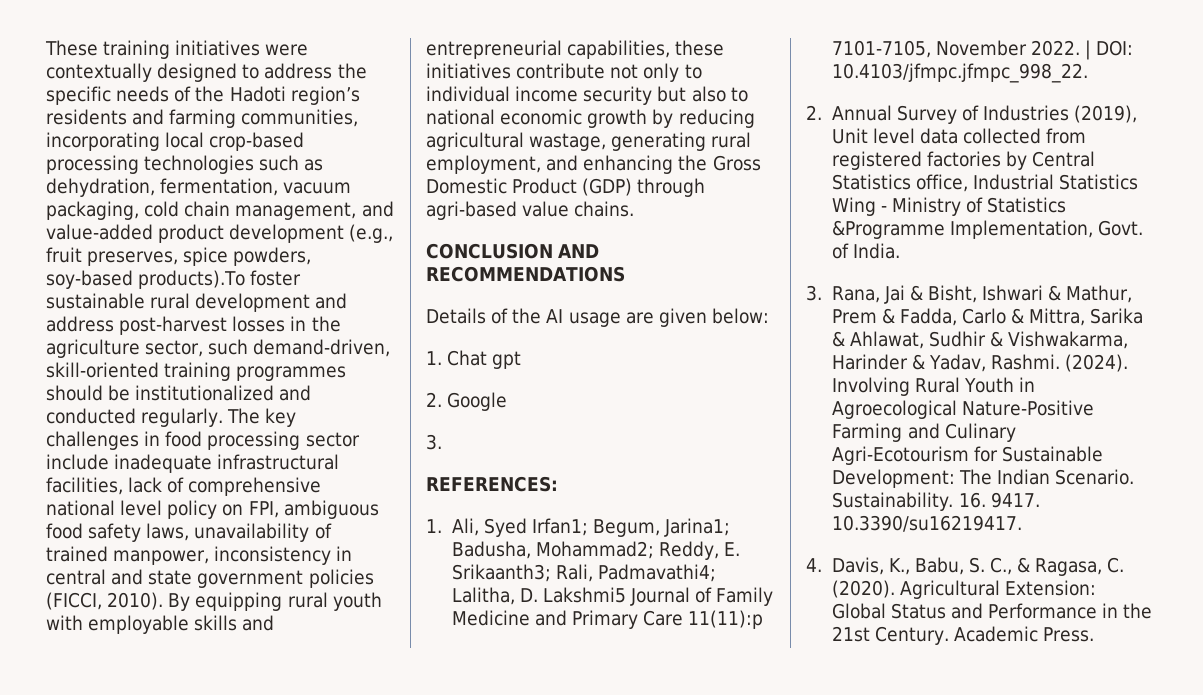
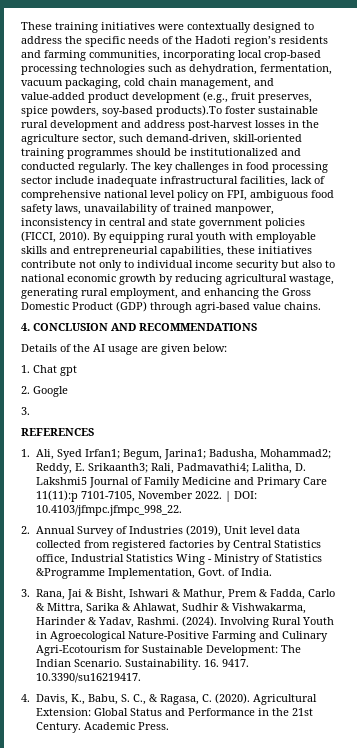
- CONCLUSION AND RECOMMENDATIONS
+ 4. CONCLUSION AND RECOMMENDATIONS
- REFERENCES:
+ REFERENCES

